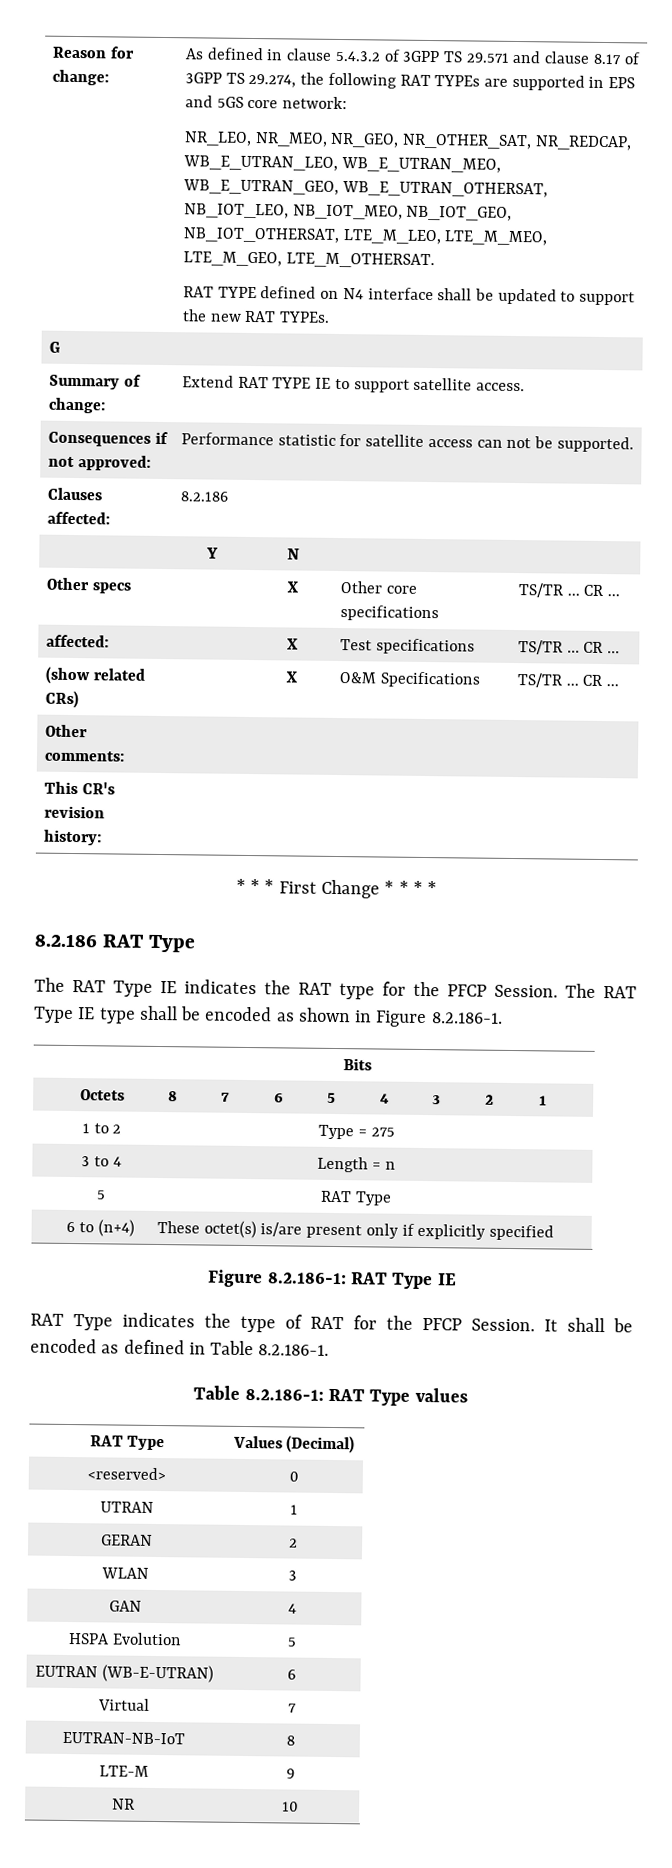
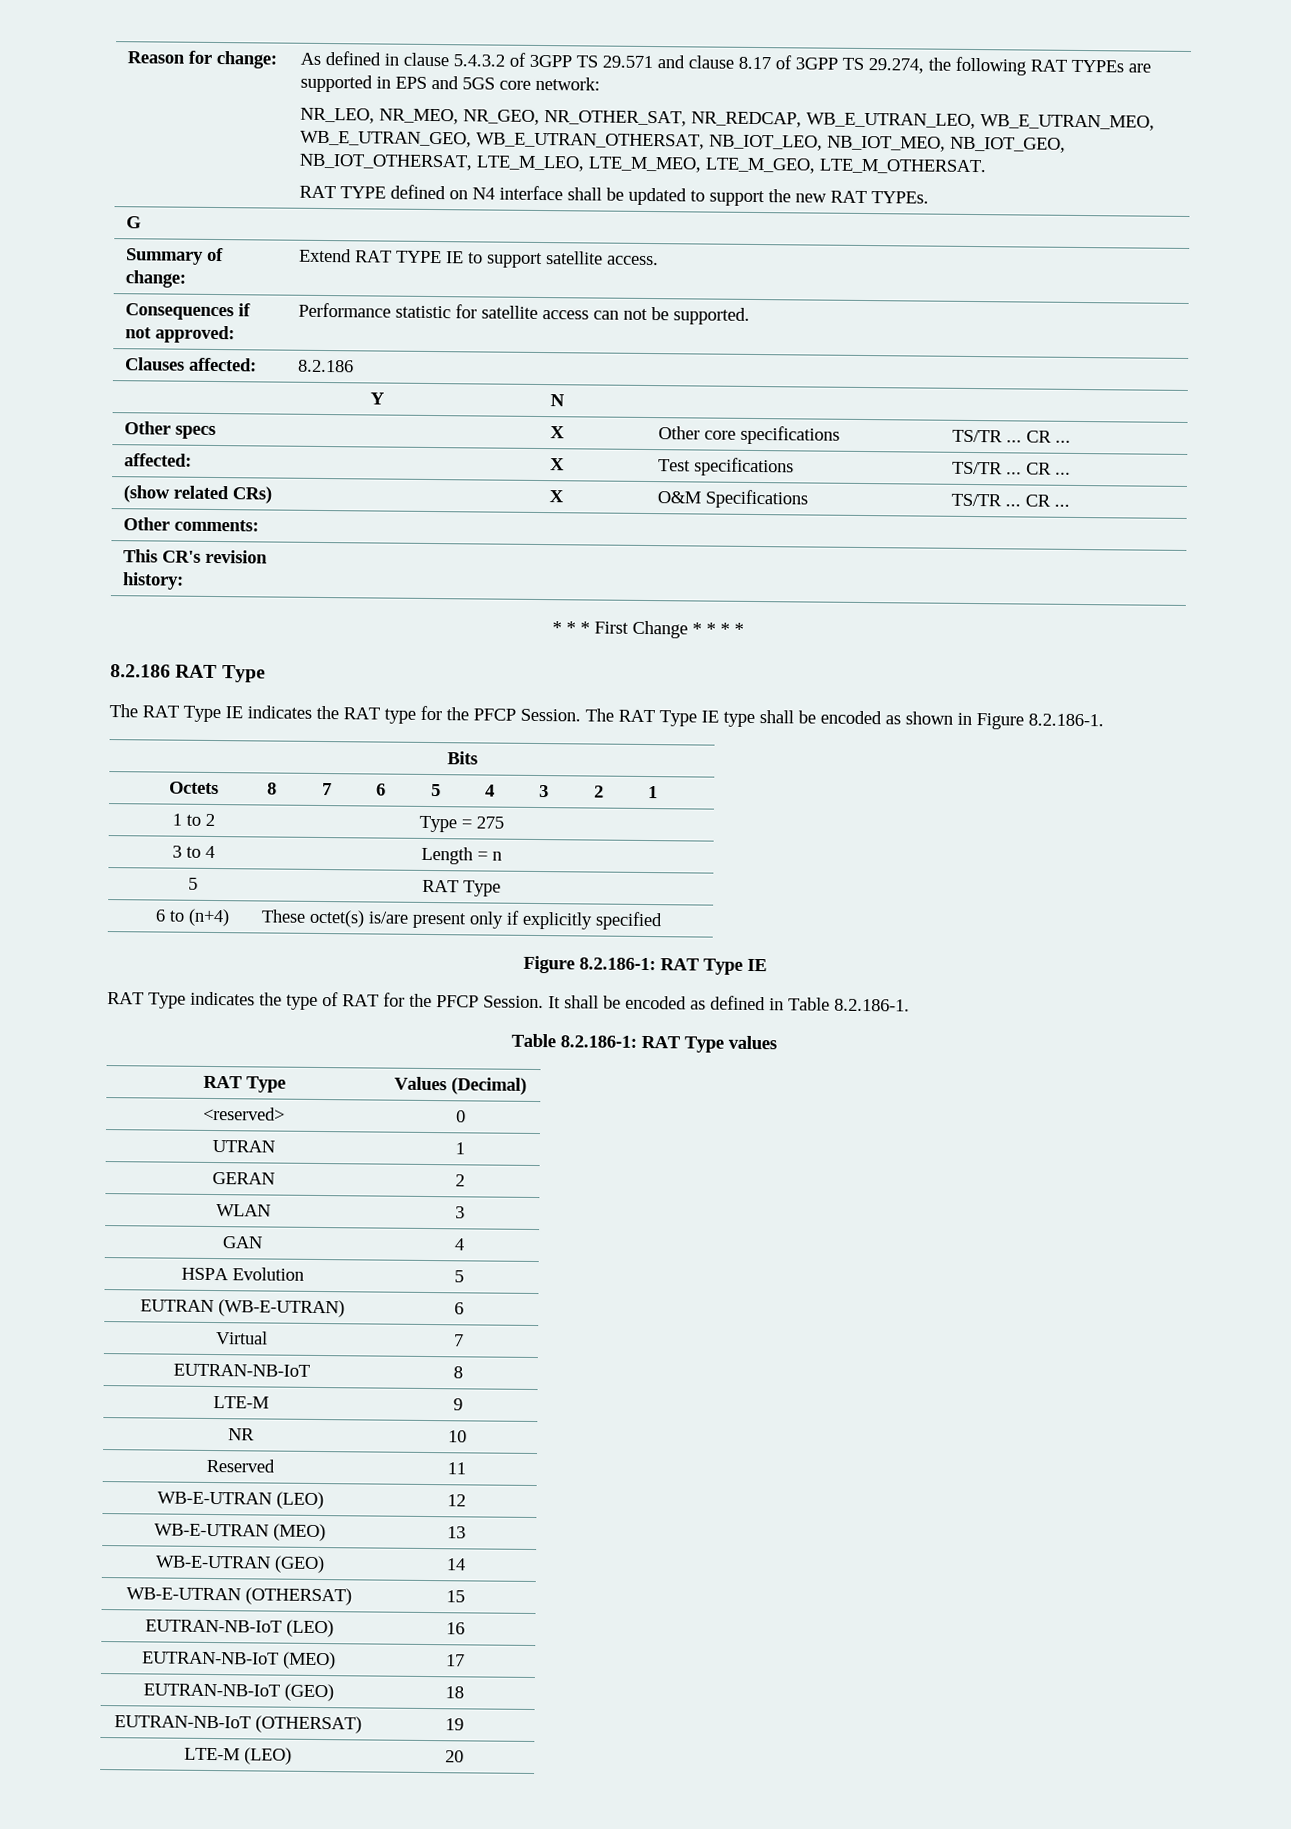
+ Reserved | 11
+ WB-E-UTRAN (LEO) | 12
+ WB-E-UTRAN (MEO) | 13
+ WB-E-UTRAN (GEO) | 14
+ WB-E-UTRAN (OTHERSAT) | 15
+ EUTRAN-NB-IoT (LEO) | 16
+ EUTRAN-NB-IoT (MEO) | 17
+ EUTRAN-NB-IoT (GEO) | 18
+ EUTRAN-NB-IoT (OTHERSAT) | 19
+ LTE-M (LEO) | 20

